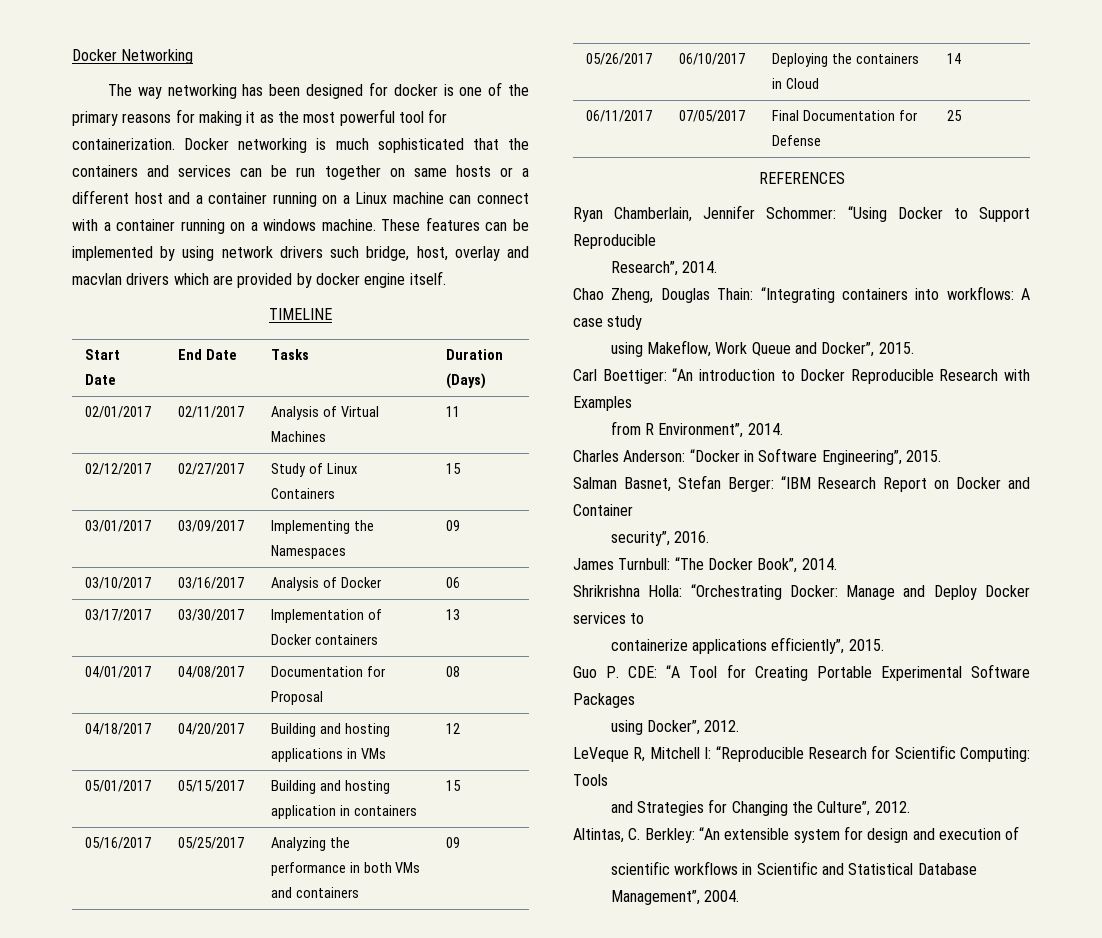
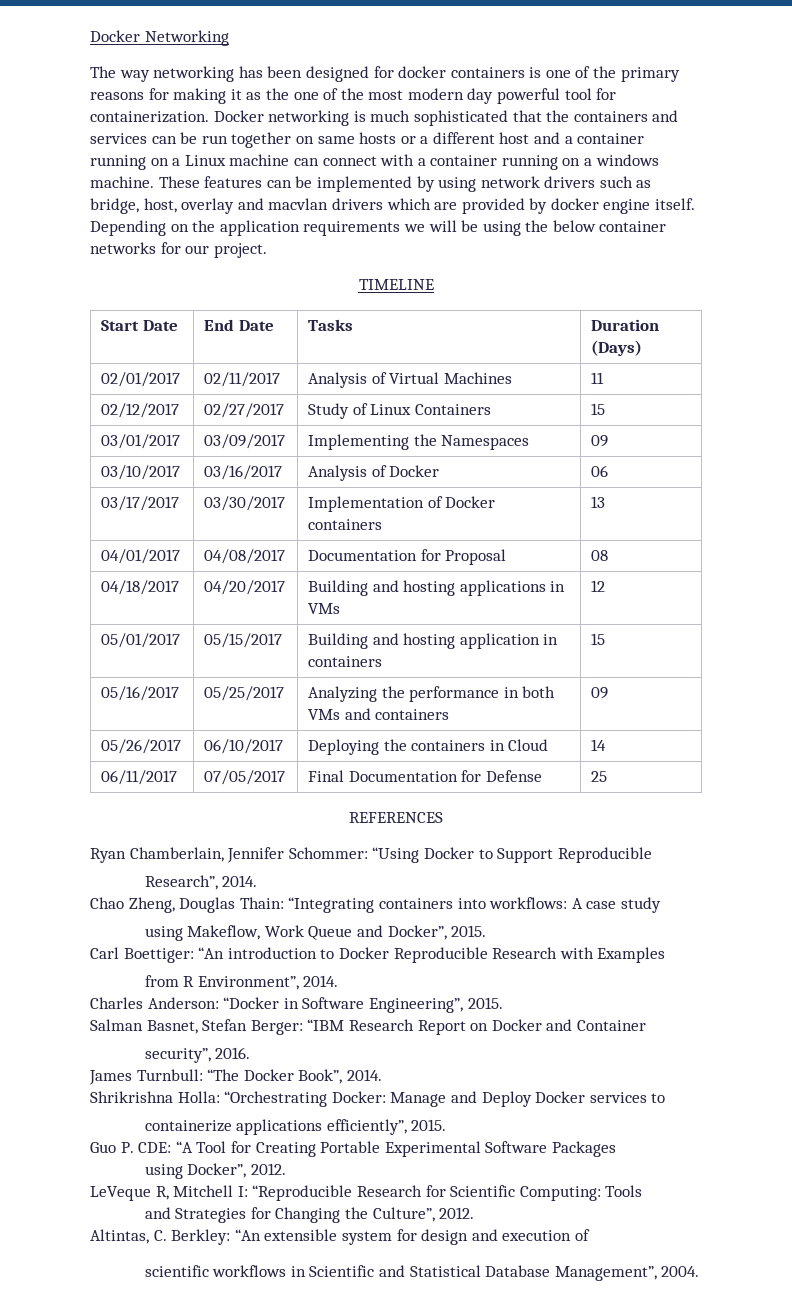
- The way networking has been designed for docker is one of the primary reasons for making it as the most powerful tool for containerization.
+ The way networking has been designed for docker containers is one of the primary reasons for making it as the one of the most modern day powerful tool for containerization.
- These features can be implemented by using network drivers such bridge, host, overlay and macvlan drivers which are provided by docker engine itself.
+ These features can be implemented by using network drivers such as bridge, host, overlay and macvlan drivers which are provided by docker engine itself. Depending on the application requirements we will be using the below container networks for our project.

